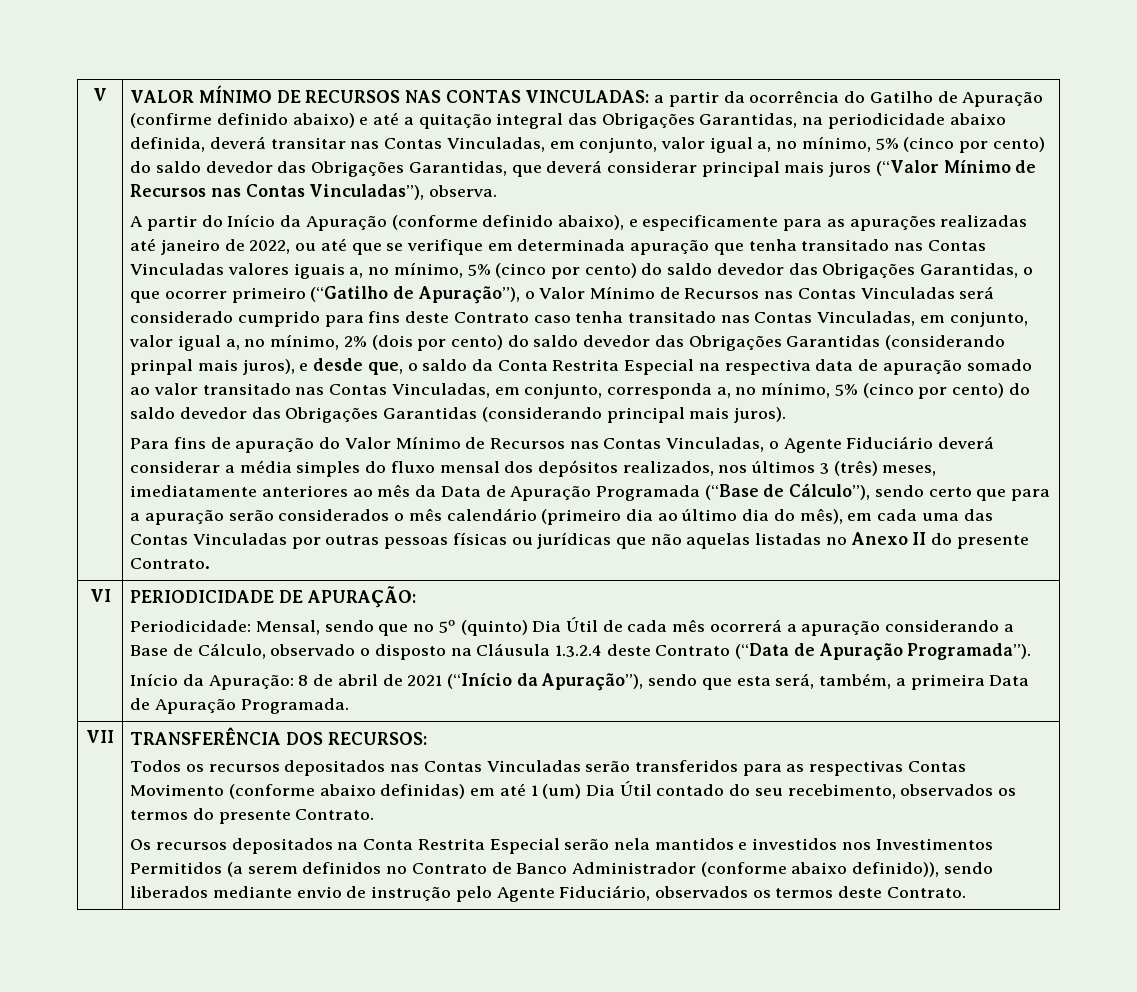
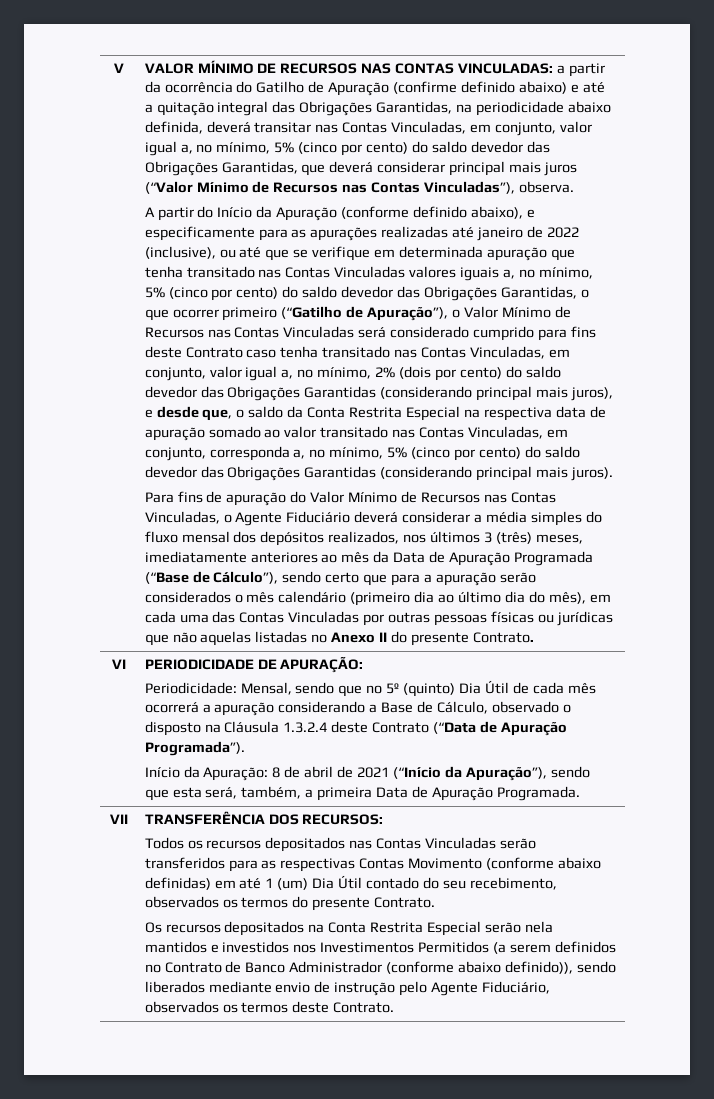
- A partir do Início da Apuração (conforme definido abaixo), e especificamente para as apurações realizadas até janeiro de 2022, ou até que se verifique em determinada apuração que tenha transitado nas Contas Vinculadas valores iguais a, no mínimo, 5% (cinco por cento) do saldo devedor das Obrigações Garantidas, o que ocorrer primeiro (“Gatilho de Apuração”), o Valor Mínimo de Recursos nas Contas Vinculadas será considerado cumprido para fins deste Contrato caso tenha transitado nas Contas Vinculadas, em conjunto, valor igual a, no mínimo, 2% (dois por cento) do saldo devedor das Obrigações Garantidas (considerando prinpal mais juros), e desde que, o saldo da Conta Restrita Especial na respectiva data de apuração somado ao valor transitado nas Contas Vinculadas, em conjunto, corresponda a, no mínimo, 5% (cinco por cento) do saldo devedor das Obrigações Garantidas (considerando principal mais juros).
+ A partir do Início da Apuração (conforme definido abaixo), e especificamente para as apurações realizadas até janeiro de 2022 (inclusive), ou até que se verifique em determinada apuração que tenha transitado nas Contas Vinculadas valores iguais a, no mínimo, 5% (cinco por cento) do saldo devedor das Obrigações Garantidas, o que ocorrer primeiro (“Gatilho de Apuração”), o Valor Mínimo de Recursos nas Contas Vinculadas será considerado cumprido para fins deste Contrato caso tenha transitado nas Contas Vinculadas, em conjunto, valor igual a, no mínimo, 2% (dois por cento) do saldo devedor das Obrigações Garantidas (considerando principal mais juros), e desde que, o saldo da Conta Restrita Especial na respectiva data de apuração somado ao valor transitado nas Contas Vinculadas, em conjunto, corresponda a, no mínimo, 5% (cinco por cento) do saldo devedor das Obrigações Garantidas (considerando principal mais juros).

